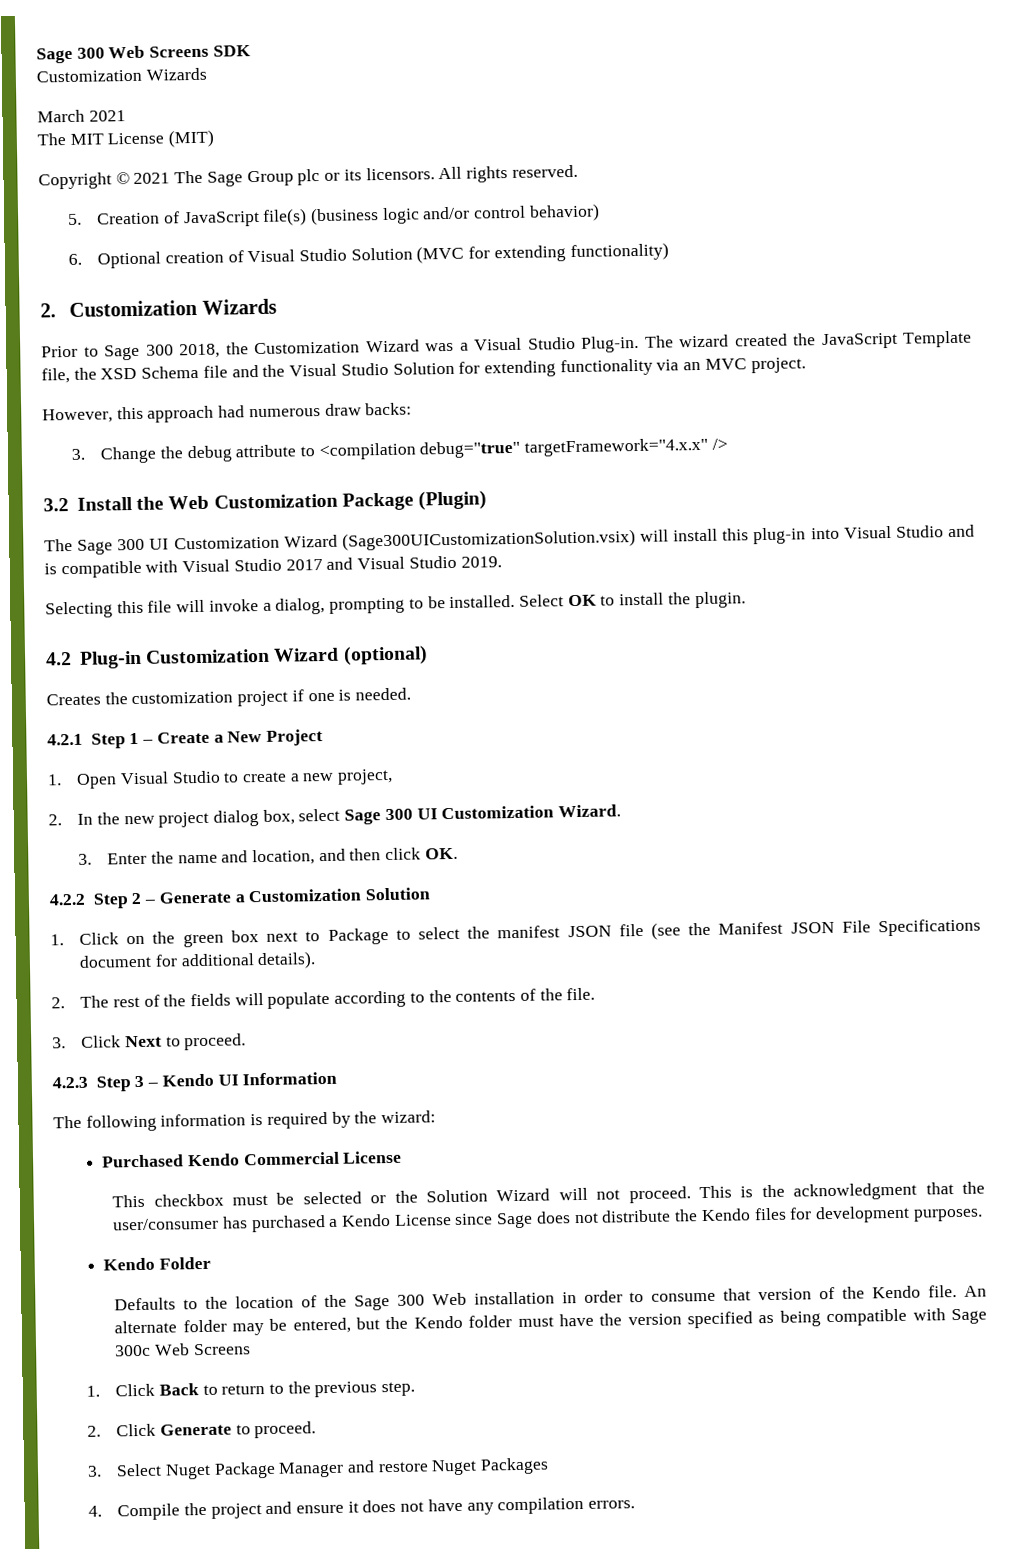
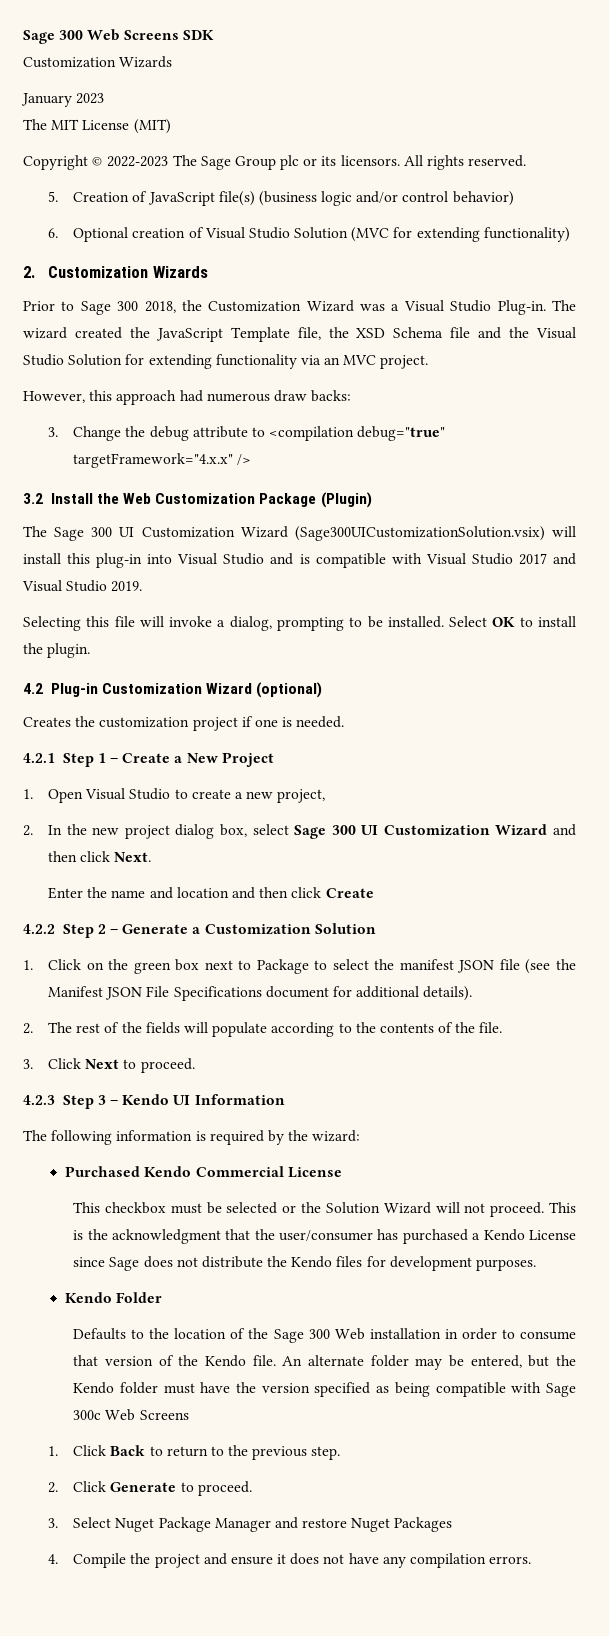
- March 2021
+ January 2023
- Copyright © 2021 The Sage Group plc or its licensors.
+ Copyright © 2022-2023 The Sage Group plc or its licensors.
- 2. In the new project dialog box, select Sage 300 UI Customization Wizard.
- 3. Enter the name and location, and then click OK.
+ 2. In the new project dialog box, select Sage 300 UI Customization Wizard and then click Next.
+ Enter the name and location and then click Create

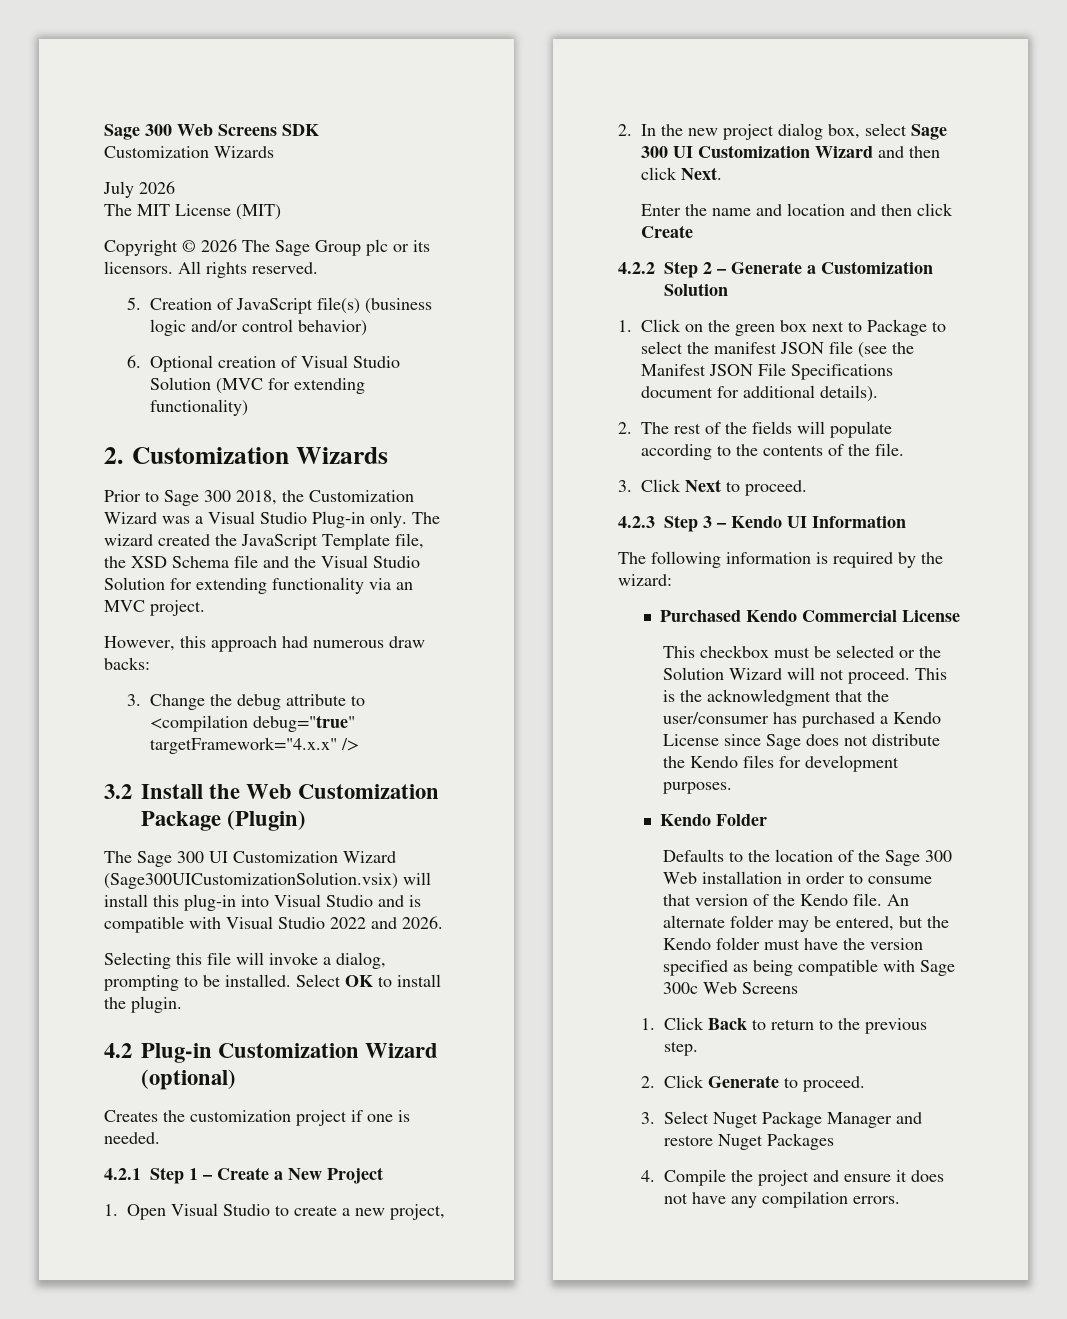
- January 2023
+ July 2026
- Copyright © 2022-2023 The Sage Group plc or its licensors.
+ Copyright © 2026 The Sage Group plc or its licensors.
- Prior to Sage 300 2018, the Customization Wizard was a Visual Studio Plug-in.
+ Prior to Sage 300 2018, the Customization Wizard was a Visual Studio Plug-in only.
- The Sage 300 UI Customization Wizard (Sage300UICustomizationSolution.vsix) will install this plug-in into Visual Studio and is compatible with Visual Studio 2017 and Visual Studio 2019.
+ The Sage 300 UI Customization Wizard (Sage300UICustomizationSolution.vsix) will install this plug-in into Visual Studio and is compatible with Visual Studio 2022 and 2026.

